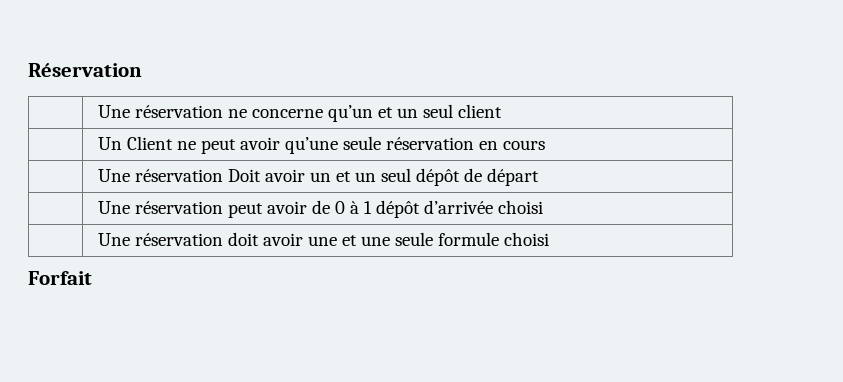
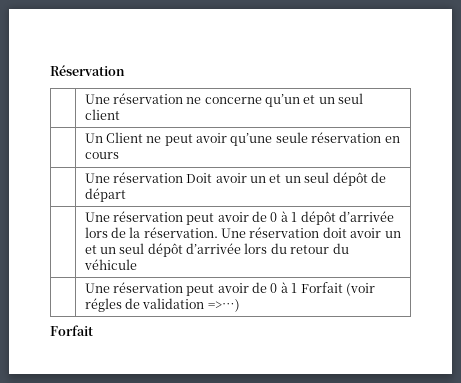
- | Une réservation peut avoir de 0 à 1 dépôt d’arrivée choisi
- | Une réservation doit avoir une et une seule formule choisi
+ | Une réservation peut avoir de 0 à 1 dépôt d’arrivée lors de la réservation. Une réservation doit avoir un et un seul dépôt d’arrivée lors du retour du véhicule
+ | Une réservation peut avoir de 0 à 1 Forfait (voir régles de validation =>…)

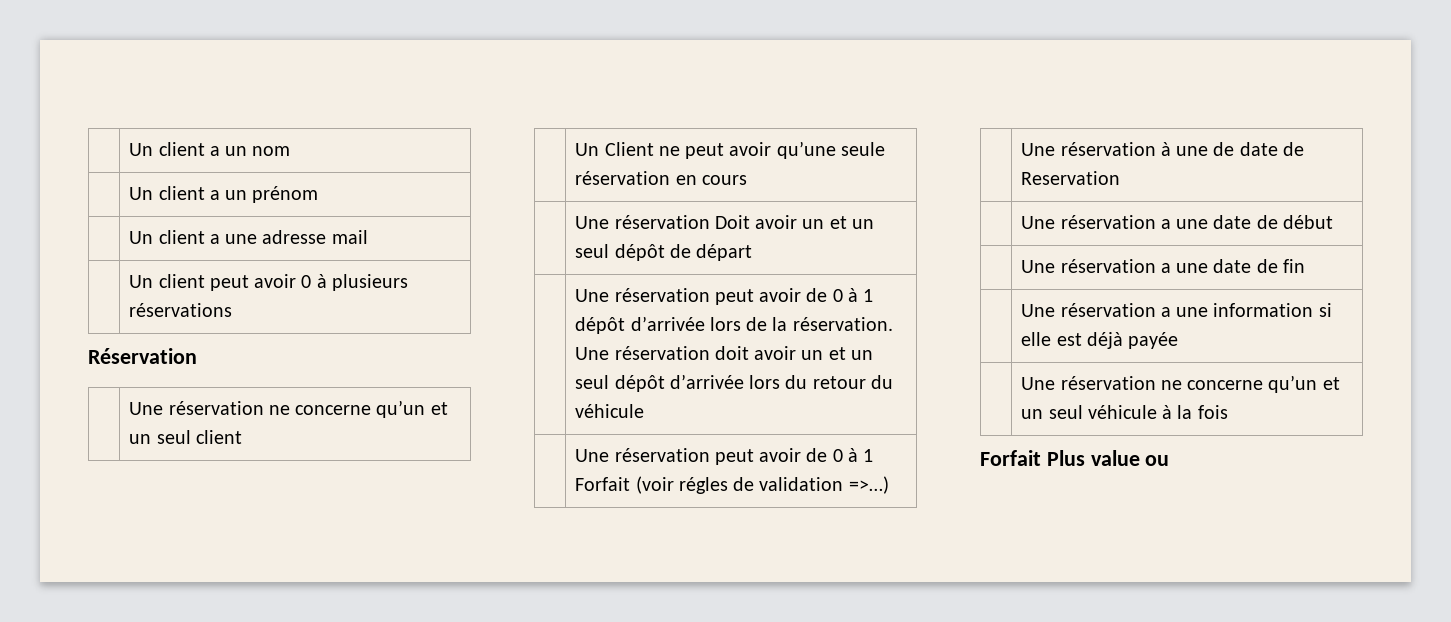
+ | Un client a un nom
+ | Un client a un prénom
+ | Un client a une adresse mail
+ | Un client peut avoir 0 à plusieurs réservations
  | Une réservation peut avoir de 0 à 1 Forfait (voir régles de validation =>…)
- Forfait
+ | Une réservation à une de date de Reservation
+ | Une réservation a une date de début
+ | Une réservation a une date de fin
+ | Une réservation a une information si elle est déjà payée
+ | Une réservation ne concerne qu’un et un seul véhicule à la fois
+ Forfait Plus value ou

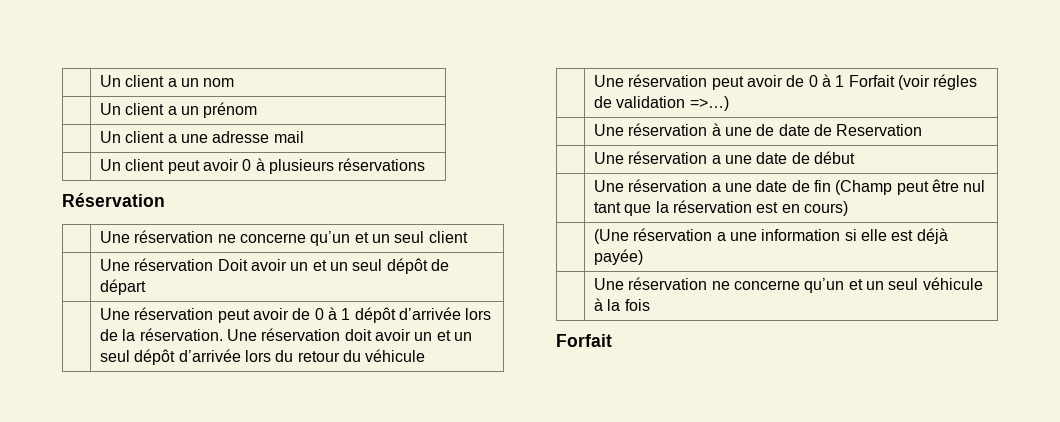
- | Un Client ne peut avoir qu’une seule réservation en cours
- | Une réservation a une date de fin
- | Une réservation a une information si elle est déjà payée
+ | Une réservation a une date de fin (Champ peut être nul tant que la réservation est en cours)
+ | (Une réservation a une information si elle est déjà payée)
  | Une réservation ne concerne qu’un et un seul véhicule à la fois
- Forfait Plus value ou
+ Forfait

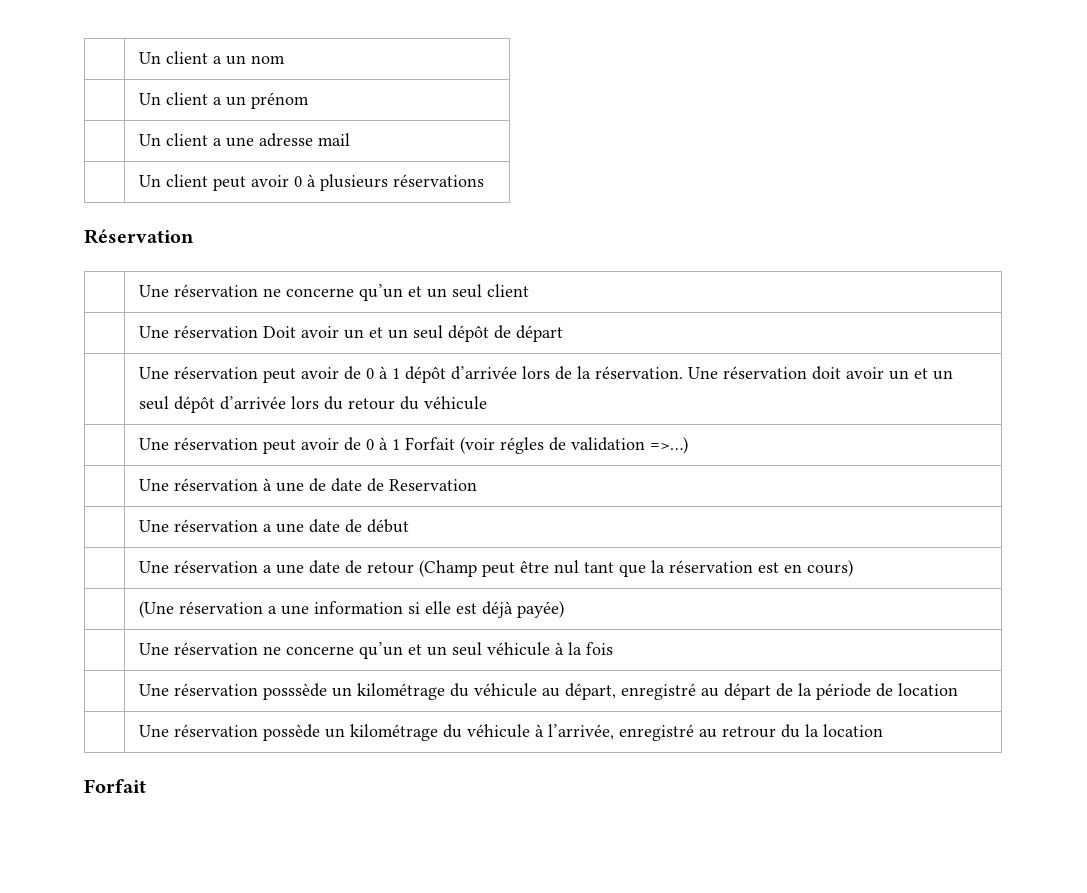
- | Une réservation a une date de fin (Champ peut être nul tant que la réservation est en cours)
+ | Une réservation a une date de retour (Champ peut être nul tant que la réservation est en cours)
+ | Une réservation posssède un kilométrage du véhicule au départ, enregistré au départ de la période de location
+ | Une réservation possède un kilométrage du véhicule à l’arrivée, enregistré au retrour du la location

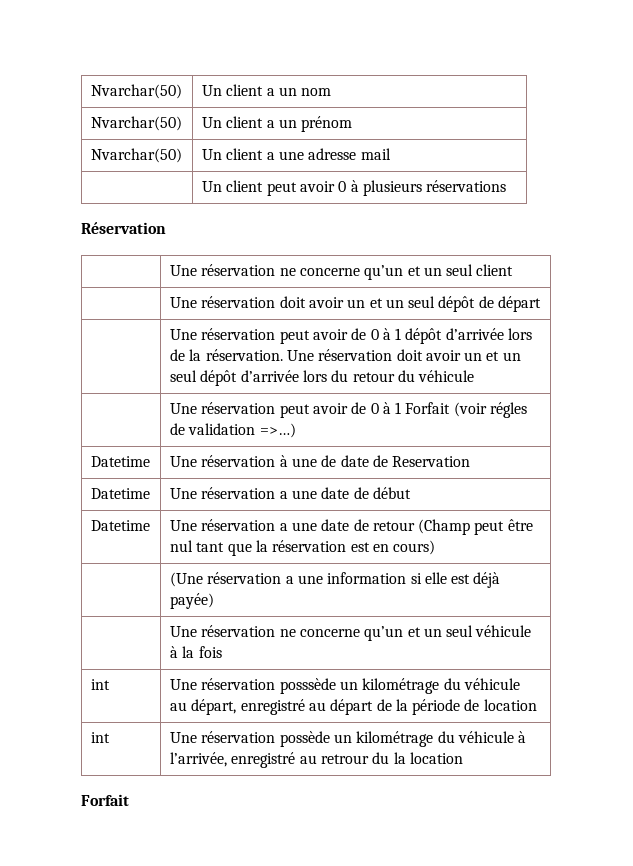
- | Un client a un nom
+ Nvarchar(50) | Un client a un nom
- | Un client a un prénom
+ Nvarchar(50) | Un client a un prénom
- | Un client a une adresse mail
+ Nvarchar(50) | Un client a une adresse mail
- | Une réservation Doit avoir un et un seul dépôt de départ
+ | Une réservation doit avoir un et un seul dépôt de départ
- | Une réservation à une de date de Reservation
+ Datetime | Une réservation à une de date de Reservation
- | Une réservation a une date de début
+ Datetime | Une réservation a une date de début
- | Une réservation a une date de retour (Champ peut être nul tant que la réservation est en cours)
+ Datetime | Une réservation a une date de retour (Champ peut être nul tant que la réservation est en cours)
- | Une réservation posssède un kilométrage du véhicule au départ, enregistré au départ de la période de location
+ int | Une réservation posssède un kilométrage du véhicule au départ, enregistré au départ de la période de location
- | Une réservation possède un kilométrage du véhicule à l’arrivée, enregistré au retrour du la location
+ int | Une réservation possède un kilométrage du véhicule à l’arrivée, enregistré au retrour du la location

